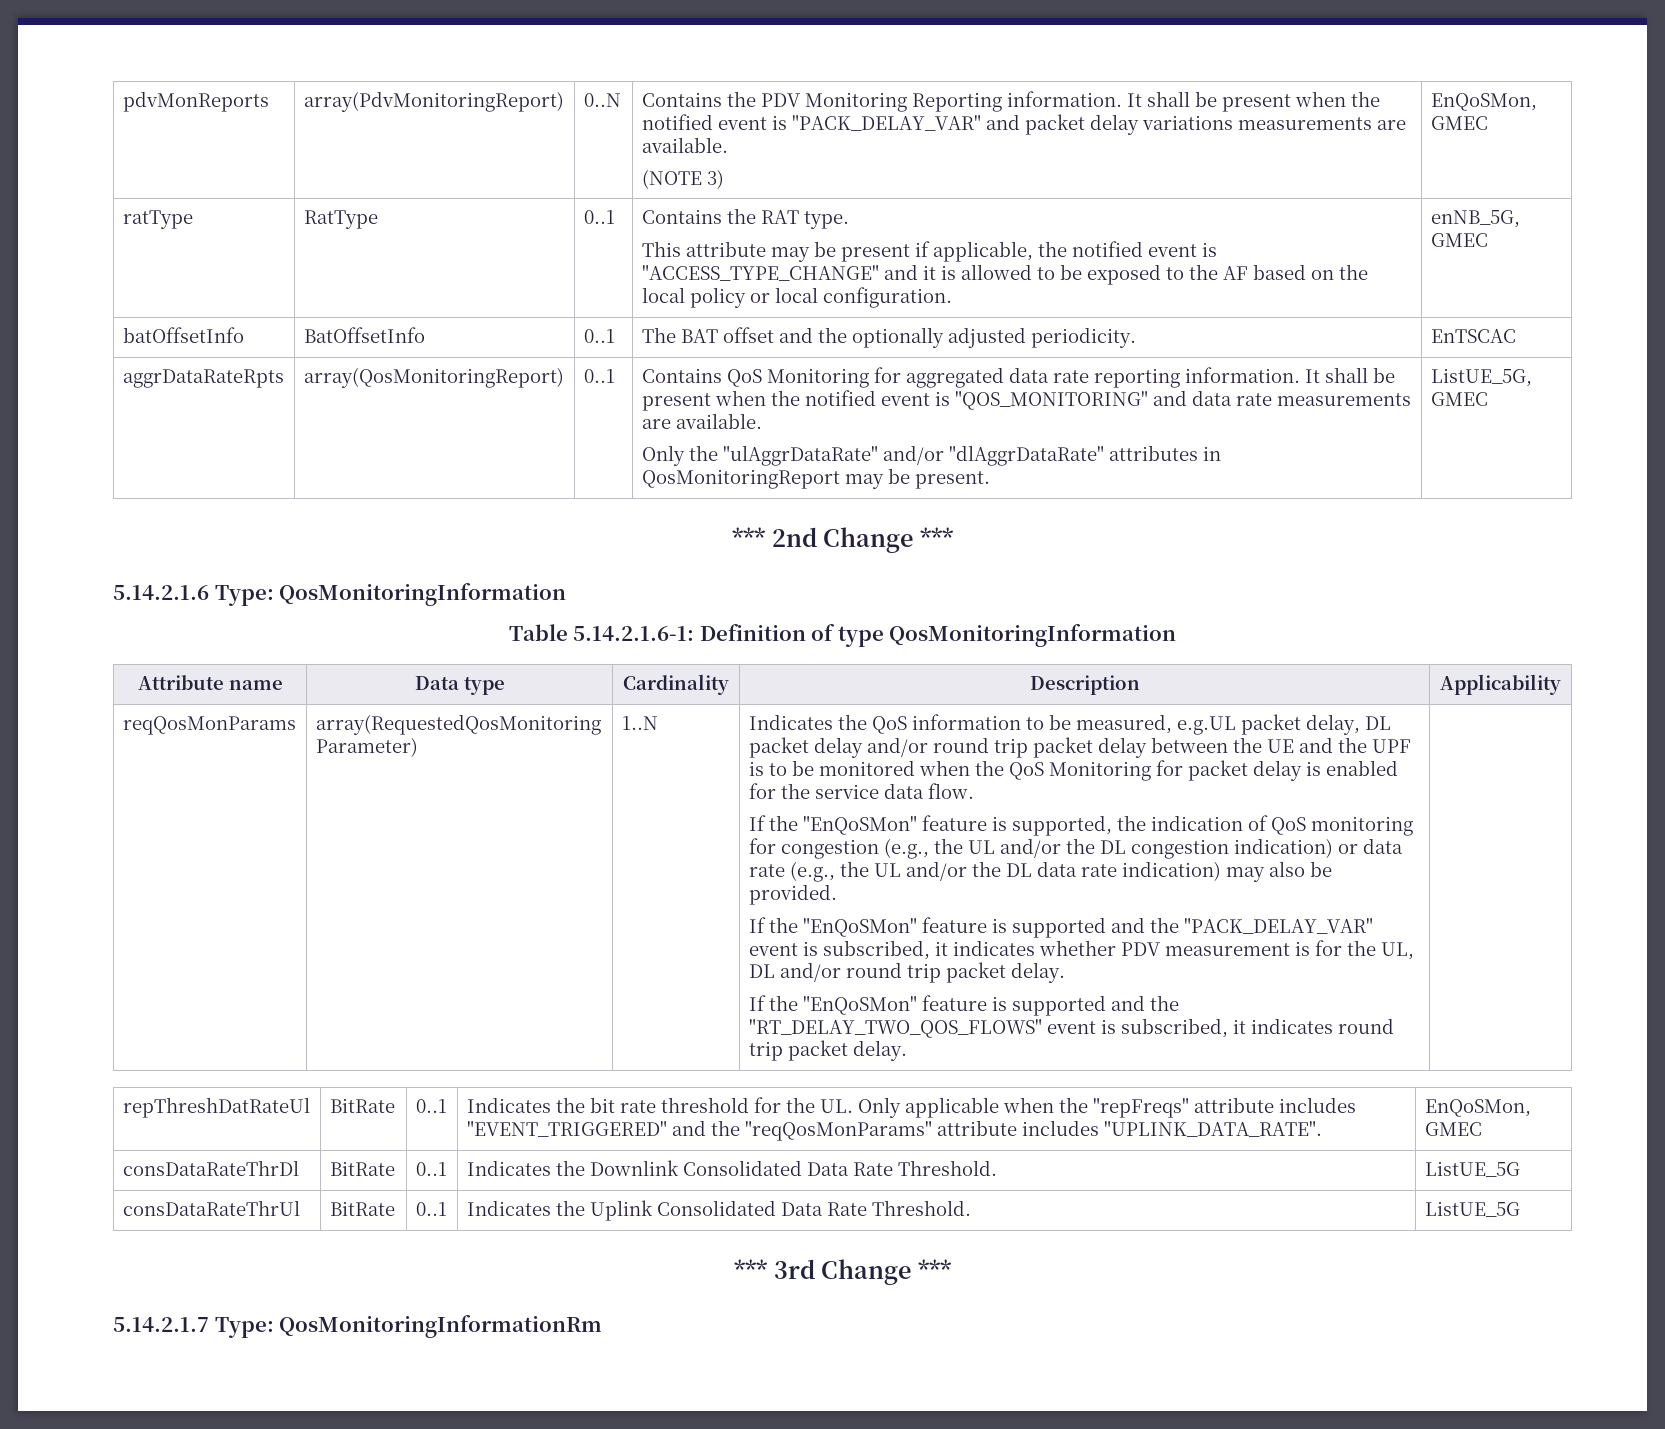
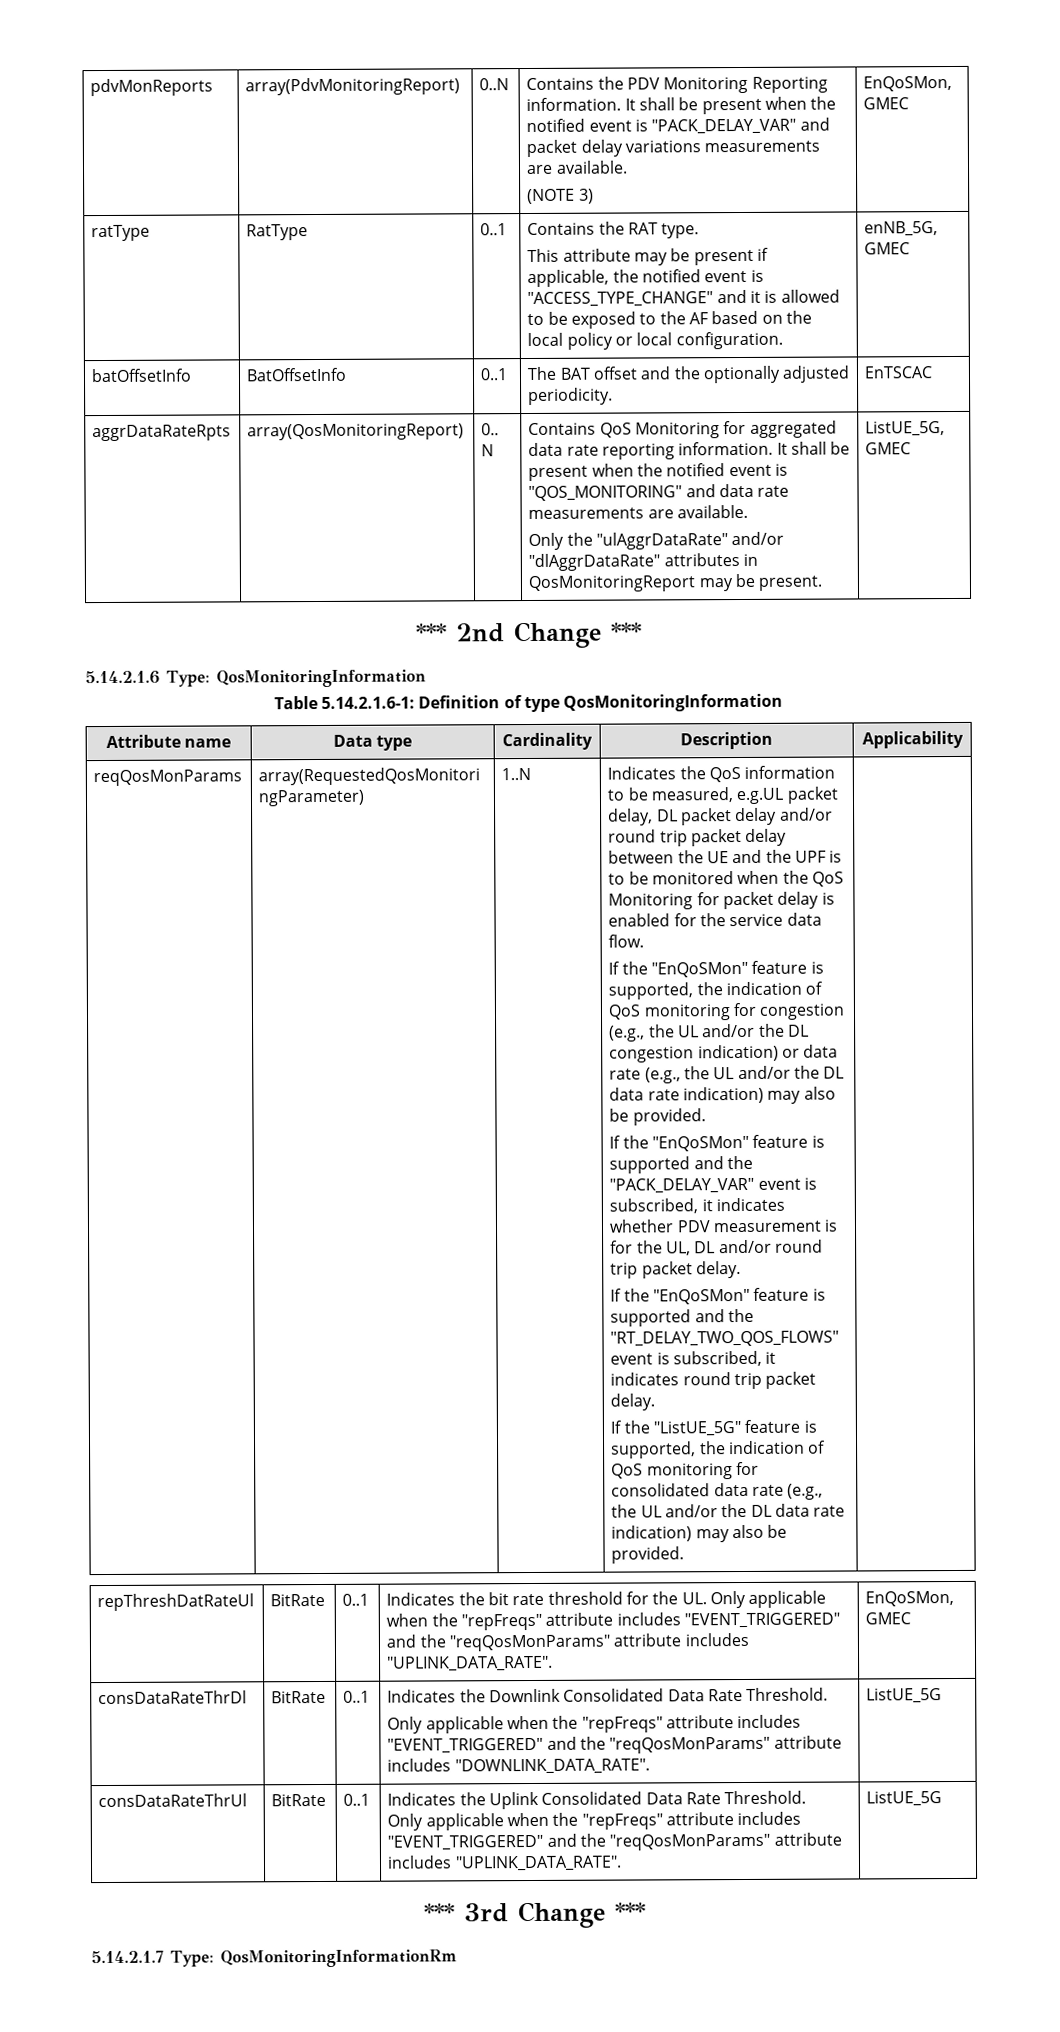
- array(QosMonitoringReport) | 0..1
+ array(QosMonitoringReport) | 0.. N
+ If the "ListUE_5G" feature is supported, the indication of QoS monitoring for consolidated data rate (e.g., the UL and/or the DL data rate indication) may also be provided.
- consDataRateThrDl | BitRate | 0..1 | Indicates the Downlink Consolidated Data Rate Threshold. | ListUE_5G
+ consDataRateThrDl | BitRate | 0..1 | Indicates the Downlink Consolidated Data Rate Threshold.
+ Only applicable when the "repFreqs" attribute includes "EVENT_TRIGGERED" and the "reqQosMonParams" attribute includes "DOWNLINK_DATA_RATE". | ListUE_5G
- consDataRateThrUl | BitRate | 0..1 | Indicates the Uplink Consolidated Data Rate Threshold. | ListUE_5G
+ consDataRateThrUl | BitRate | 0..1 | Indicates the Uplink Consolidated Data Rate Threshold.
+ Only applicable when the "repFreqs" attribute includes "EVENT_TRIGGERED" and the "reqQosMonParams" attribute includes "UPLINK_DATA_RATE". | ListUE_5G

